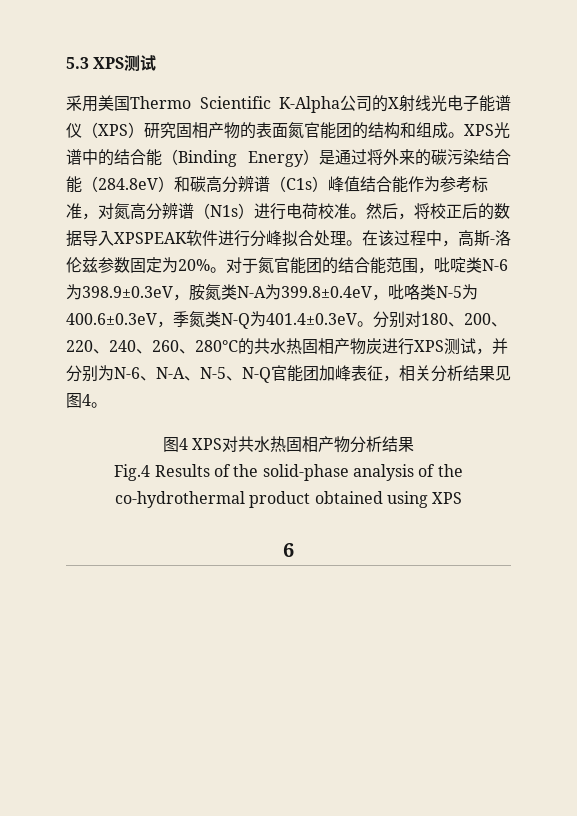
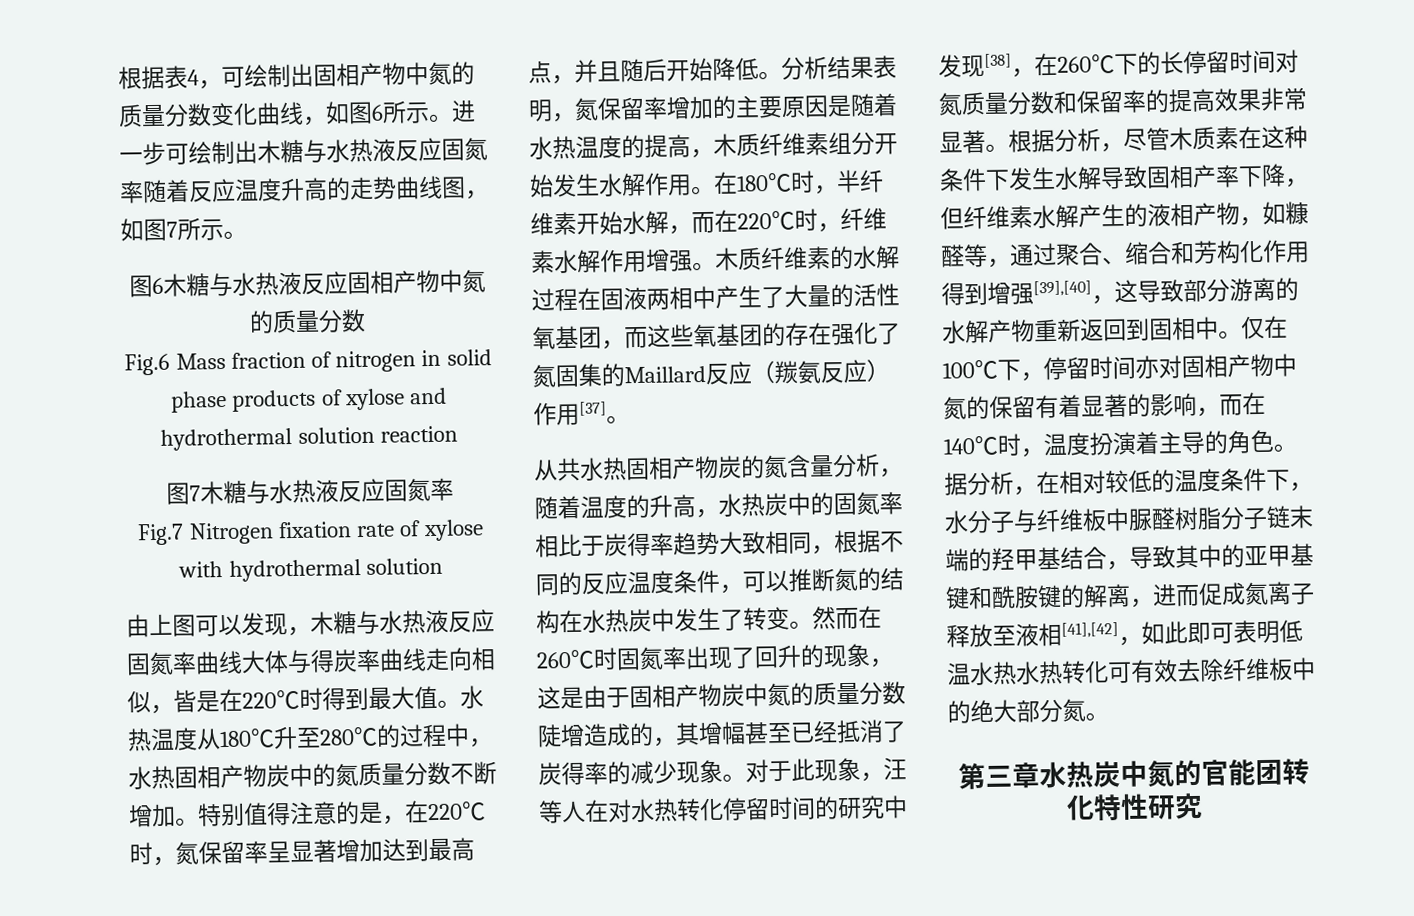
- 5.3 XPS测试
- 采用美国Thermo Scientific K-Alpha公司的X射线光电子能谱仪（XPS）研究固相产物的表面氮官能团的结构和组成。XPS光谱中的结合能（Binding Energy）是通过将外来的碳污染结合能（284.8eV）和碳高分辨谱（C1s）峰值结合能作为参考标准，对氮高分辨谱（N1s）进行电荷校准。然后，将校正后的数据导入XPSPEAK软件进行分峰拟合处理。在该过程中，高斯-洛伦兹参数固定为20%。对于氮官能团的结合能范围，吡啶类N-6为398.9±0.3eV，胺氮类N-A为399.8±0.4eV，吡咯类N-5为400.6±0.3eV，季氮类N-Q为401.4±0.3eV。分别对180、200、220、240、260、280℃的共水热固相产物炭进行XPS测试，并分别为N-6、N-A、N-5、N-Q官能团加峰表征，相关分析结果见图4。
- 图4 XPS对共水热固相产物分析结果
- Fig.4 Results of the solid-phase analysis of the co-hydrothermal product obtained using XPS
- 6
+ 根据表4，可绘制出固相产物中氮的质量分数变化曲线，如图6所示。进一步可绘制出木糖与水热液反应固氮率随着反应温度升高的走势曲线图，如图7所示。
+ 图6木糖与水热液反应固相产物中氮的质量分数
+ Fig.6 Mass fraction of nitrogen in solid phase products of xylose and hydrothermal solution reaction
+ 图7木糖与水热液反应固氮率
+ Fig.7 Nitrogen fixation rate of xylose with hydrothermal solution
+ 由上图可以发现，木糖与水热液反应固氮率曲线大体与得炭率曲线走向相似，皆是在220℃时得到最大值。水热温度从180℃升至280℃的过程中，水热固相产物炭中的氮质量分数不断增加。特别值得注意的是，在220℃时，氮保留率呈显著增加达到最高点，并且随后开始降低。分析结果表明，氮保留率增加的主要原因是随着水热温度的提高，木质纤维素组分开始发生水解作用。在180℃时，半纤维素开始水解，而在220℃时，纤维素水解作用增强。木质纤维素的水解过程在固液两相中产生了大量的活性氧基团，而这些氧基团的存在强化了氮固集的Maillard反应（羰氨反应）作用[37]。
+ 从共水热固相产物炭的氮含量分析，随着温度的升高，水热炭中的固氮率相比于炭得率趋势大致相同，根据不同的反应温度条件，可以推断氮的结构在水热炭中发生了转变。然而在260℃时固氮率出现了回升的现象，这是由于固相产物炭中氮的质量分数陡增造成的，其增幅甚至已经抵消了炭得率的减少现象。对于此现象，汪等人在对水热转化停留时间的研究中发现[38]，在260℃下的长停留时间对氮质量分数和保留率的提高效果非常显著。根据分析，尽管木质素在这种条件下发生水解导致固相产率下降，但纤维素水解产生的液相产物，如糠醛等，通过聚合、缩合和芳构化作用得到增强[39],[40]，这导致部分游离的水解产物重新返回到固相中。仅在100℃下，停留时间亦对固相产物中氮的保留有着显著的影响，而在140℃时，温度扮演着主导的角色。据分析，在相对较低的温度条件下，水分子与纤维板中脲醛树脂分子链末端的羟甲基结合，导致其中的亚甲基键和酰胺键的解离，进而促成氮离子释放至液相[41],[42]，如此即可表明低温水热水热转化可有效去除纤维板中的绝大部分氮。
+ 第三章水热炭中氮的官能团转化特性研究

